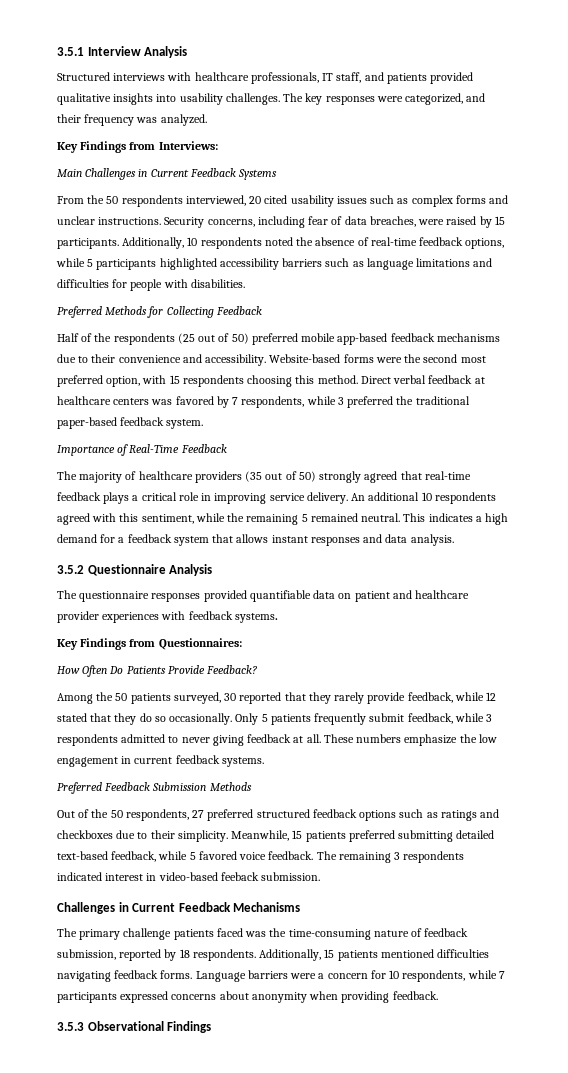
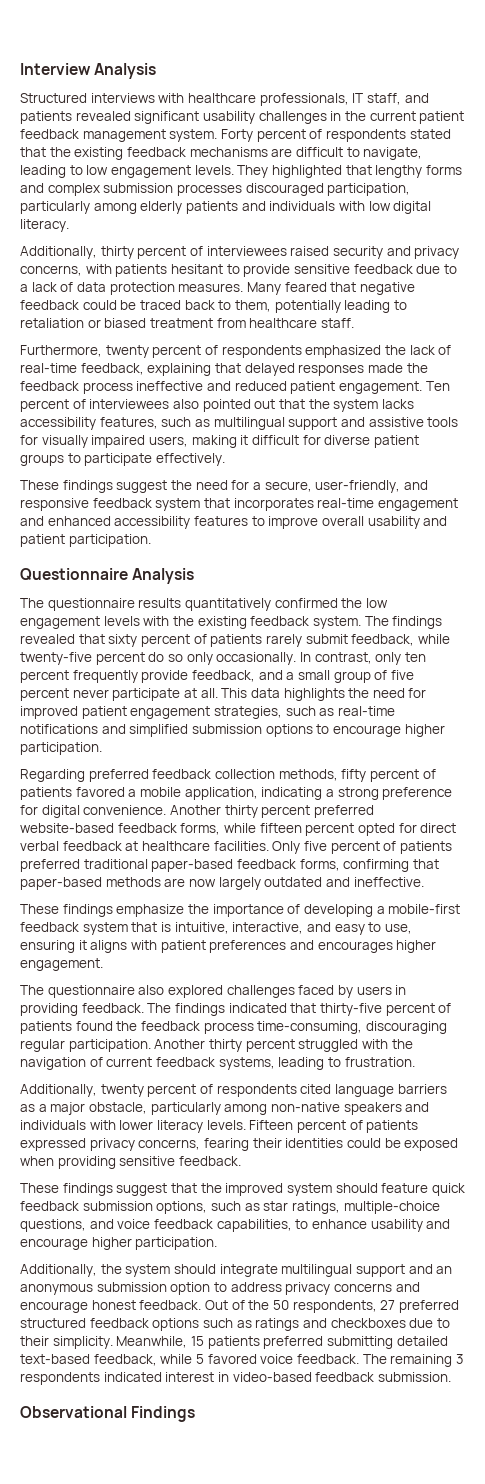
- 3.5.1 Interview Analysis
+ Interview Analysis
- Structured interviews with healthcare professionals, IT staff, and patients provided qualitative insights into usability challenges. The key responses were categorized, and their frequency was analyzed.
- Key Findings from Interviews:
- Main Challenges in Current Feedback Systems
- From the 50 respondents interviewed, 20 cited usability issues such as complex forms and unclear instructions. Security concerns, including fear of data breaches, were raised by 15 participants. Additionally, 10 respondents noted the absence of real-time feedback options, while 5 participants highlighted accessibility barriers such as language limitations and difficulties for people with disabilities.
- Preferred Methods for Collecting Feedback
- Half of the respondents (25 out of 50) preferred mobile app-based feedback mechanisms due to their convenience and accessibility. Website-based forms were the second most preferred option, with 15 respondents choosing this method. Direct verbal feedback at healthcare centers was favored by 7 respondents, while 3 preferred the traditional paper-based feedback system.
- Importance of Real-Time Feedback
- The majority of healthcare providers (35 out of 50) strongly agreed that real-time feedback plays a critical role in improving service delivery. An additional 10 respondents agreed with this sentiment, while the remaining 5 remained neutral. This indicates a high demand for a feedback system that allows instant responses and data analysis.
- 3.5.2 Questionnaire Analysis
- The questionnaire responses provided quantifiable data on patient and healthcare provider experiences with feedback systems.
- Key Findings from Questionnaires:
- How Often Do Patients Provide Feedback?
- Among the 50 patients surveyed, 30 reported that they rarely provide feedback, while 12 stated that they do so occasionally. Only 5 patients frequently submit feedback, while 3 respondents admitted to never giving feedback at all. These numbers emphasize the low engagement in current feedback systems.
- Preferred Feedback Submission Methods
- Out of the 50 respondents, 27 preferred structured feedback options such as ratings and checkboxes due to their simplicity.
+ Structured interviews with healthcare professionals, IT staff, and patients revealed significant usability challenges in the current patient feedback management system. Forty percent of respondents stated that the existing feedback mechanisms are difficult to navigate, leading to low engagement levels. They highlighted that lengthy forms and complex submission processes discouraged participation, particularly among elderly patients and individuals with low digital literacy.
+ Additionally, thirty percent of interviewees raised security and privacy concerns, with patients hesitant to provide sensitive feedback due to a lack of data protection measures. Many feared that negative feedback could be traced back to them, potentially leading to retaliation or biased treatment from healthcare staff.
+ Furthermore, twenty percent of respondents emphasized the lack of real-time feedback, explaining that delayed responses made the feedback process ineffective and reduced patient engagement. Ten percent of interviewees also pointed out that the system lacks accessibility features, such as multilingual support and assistive tools for visually impaired users, making it difficult for diverse patient groups to participate effectively.
+ These findings suggest the need for a secure, user-friendly, and responsive feedback system that incorporates real-time engagement and enhanced accessibility features to improve overall usability and patient participation.
+ Questionnaire Analysis
+ The questionnaire results quantitatively confirmed the low engagement levels with the existing feedback system. The findings revealed that sixty percent of patients rarely submit feedback, while twenty-five percent do so only occasionally. In contrast, only ten percent frequently provide feedback, and a small group of five percent never participate at all. This data highlights the need for improved patient engagement strategies, such as real-time notifications and simplified submission options to encourage higher participation.
+ Regarding preferred feedback collection methods, fifty percent of patients favored a mobile application, indicating a strong preference for digital convenience. Another thirty percent preferred website-based feedback forms, while fifteen percent opted for direct verbal feedback at healthcare facilities. Only five percent of patients preferred traditional paper-based feedback forms, confirming that paper-based methods are now largely outdated and ineffective.
+ These findings emphasize the importance of developing a mobile-first feedback system that is intuitive, interactive, and easy to use, ensuring it aligns with patient preferences and encourages higher engagement.
+ The questionnaire also explored challenges faced by users in providing feedback. The findings indicated that thirty-five percent of patients found the feedback process time-consuming, discouraging regular participation. Another thirty percent struggled with the navigation of current feedback systems, leading to frustration.
+ Additionally, twenty percent of respondents cited language barriers as a major obstacle, particularly among non-native speakers and individuals with lower literacy levels. Fifteen percent of patients expressed privacy concerns, fearing their identities could be exposed when providing sensitive feedback.
+ These findings suggest that the improved system should feature quick feedback submission options, such as star ratings, multiple-choice questions, and voice feedback capabilities, to enhance usability and encourage higher participation.
+ Additionally, the system should integrate multilingual support and an anonymous submission option to address privacy concerns and encourage honest feedback. Out of the 50 respondents, 27 preferred structured feedback options such as ratings and checkboxes due to their simplicity.
- The remaining 3 respondents indicated interest in video-based feeback submission.
+ The remaining 3 respondents indicated interest in video-based feedback submission.
- Challenges in Current Feedback Mechanisms
- The primary challenge patients faced was the time-consuming nature of feedback submission, reported by 18 respondents. Additionally, 15 patients mentioned difficulties navigating feedback forms. Language barriers were a concern for 10 respondents, while 7 participants expressed concerns about anonymity when providing feedback.
- 3.5.3 Observational Findings
+ Observational Findings

